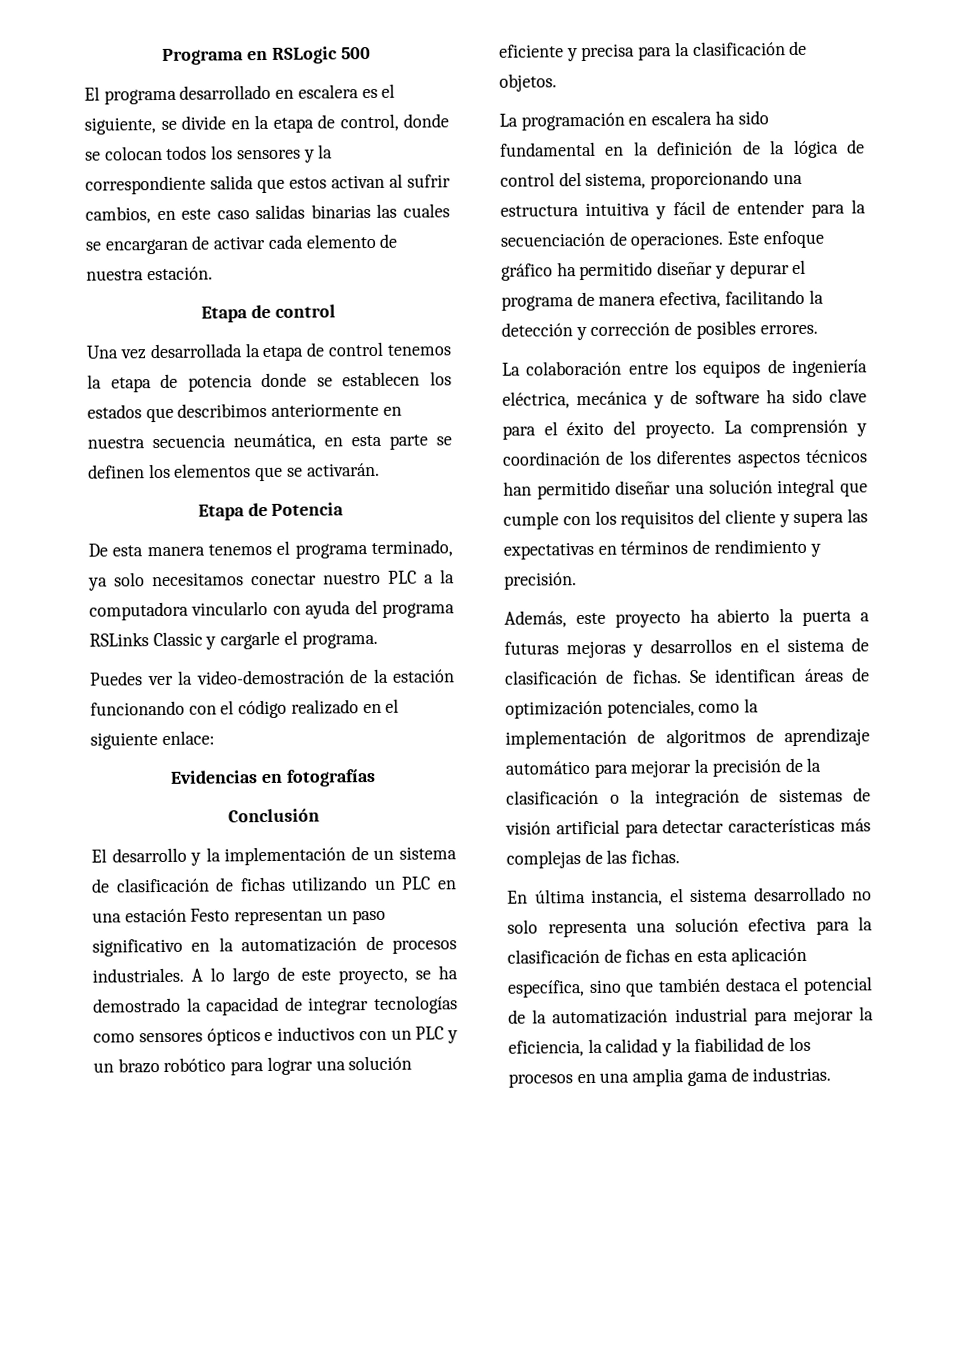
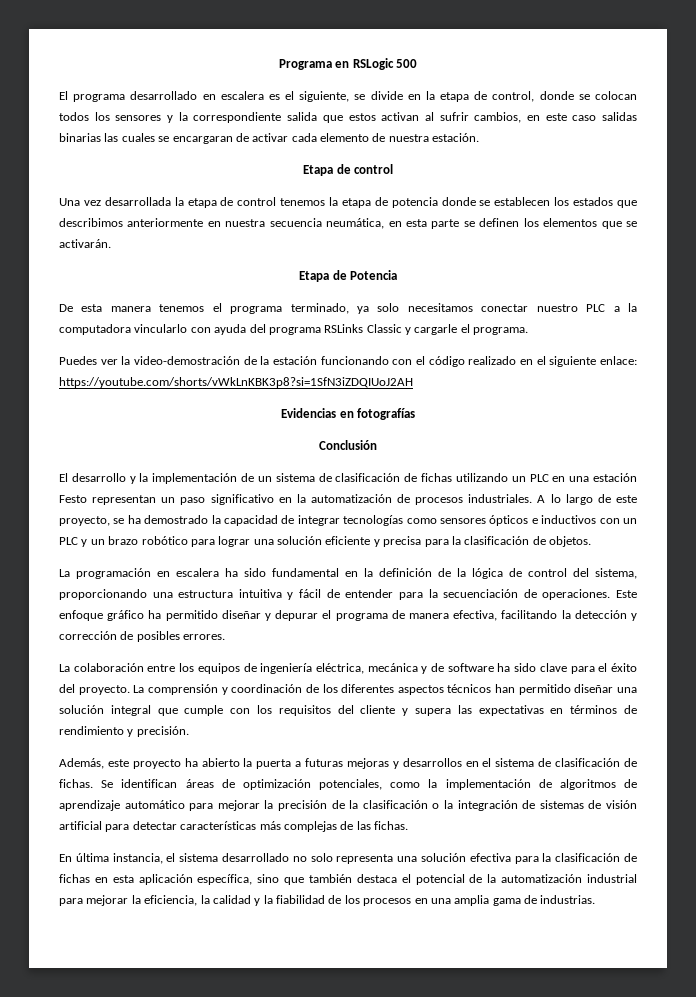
- Puedes ver la video-demostración de la estación funcionando con el código realizado en el siguiente enlace:
+ Puedes ver la video-demostración de la estación funcionando con el código realizado en el siguiente enlace: https://youtube.com/shorts/vWkLnKBK3p8?si=1SfN3iZDQIUoJ2AH

